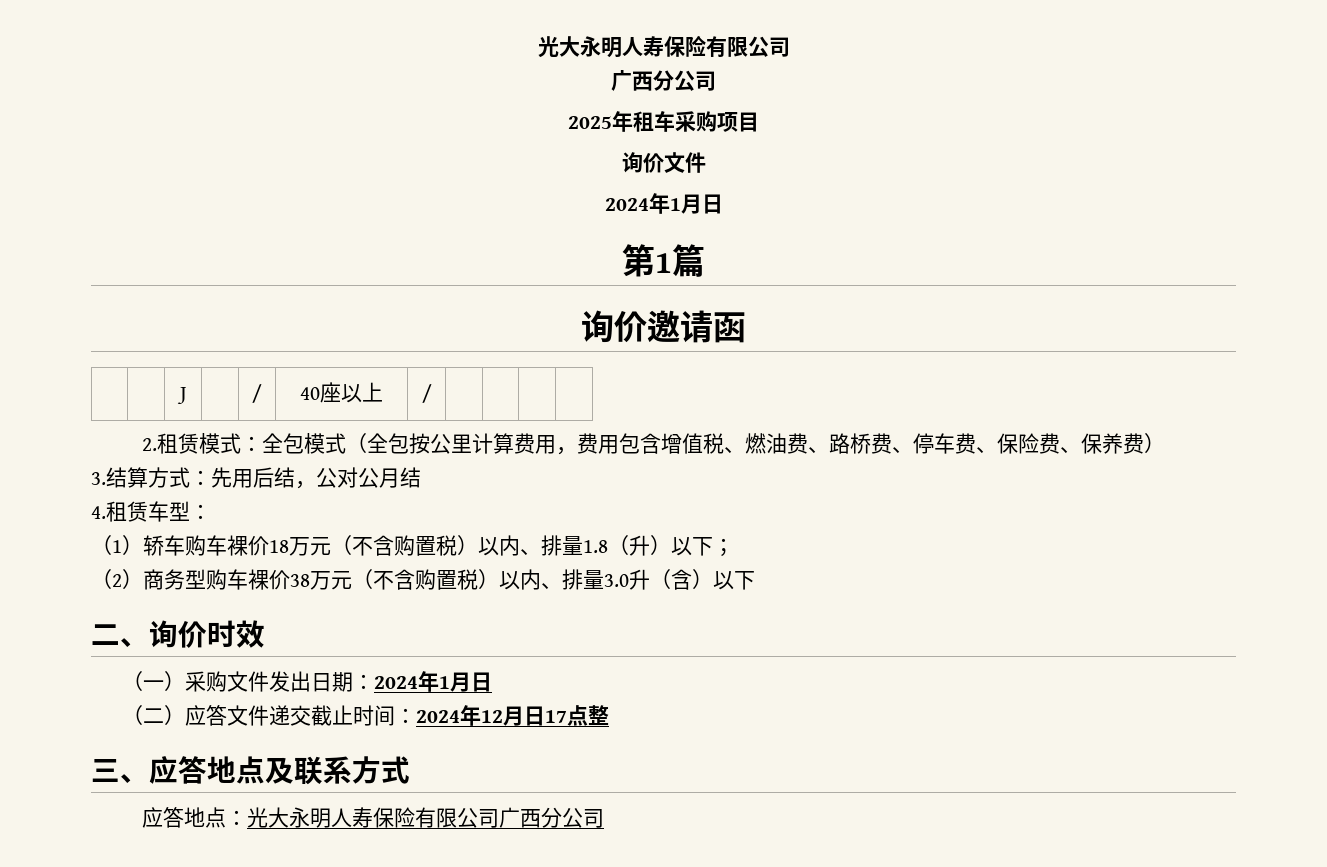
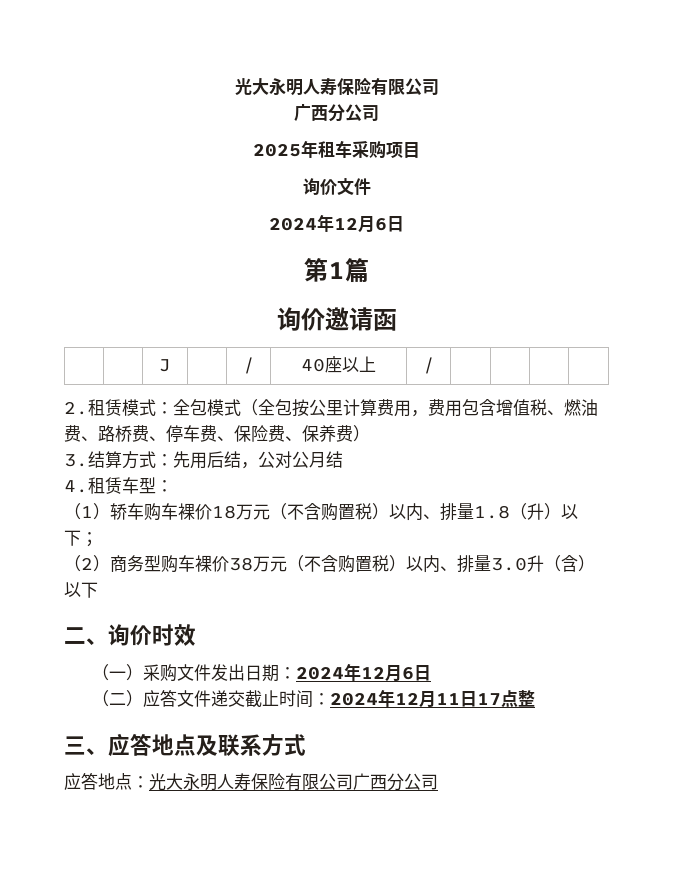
  询价文件
- 2024年1月日
+ 2024年12月6日
- （一）采购文件发出日期：2024年1月日
+ （一）采购文件发出日期：2024年12月6日
- （二）应答文件递交截止时间：2024年12月日17点整
+ （二）应答文件递交截止时间：2024年12月11日17点整

